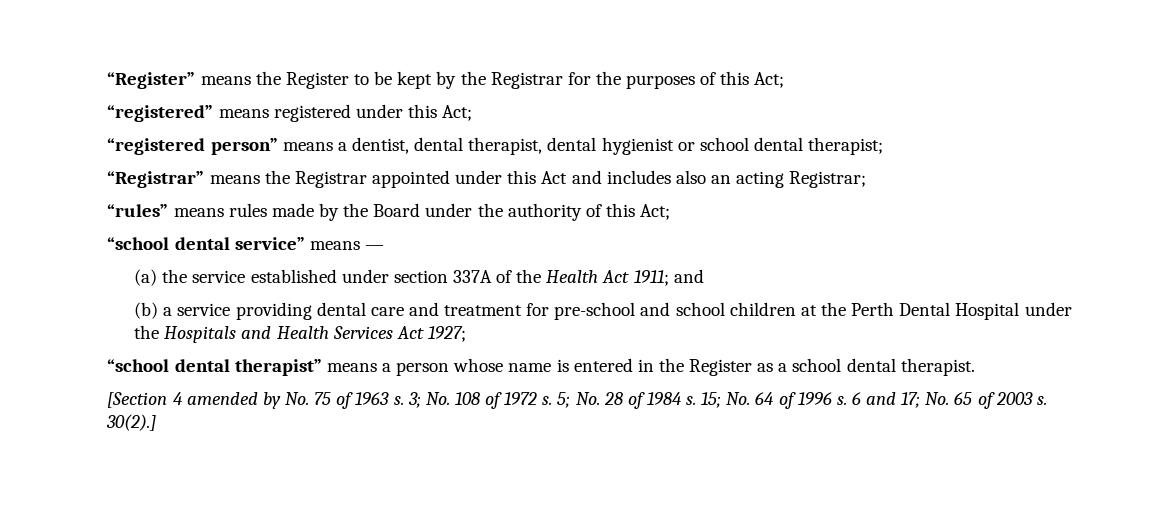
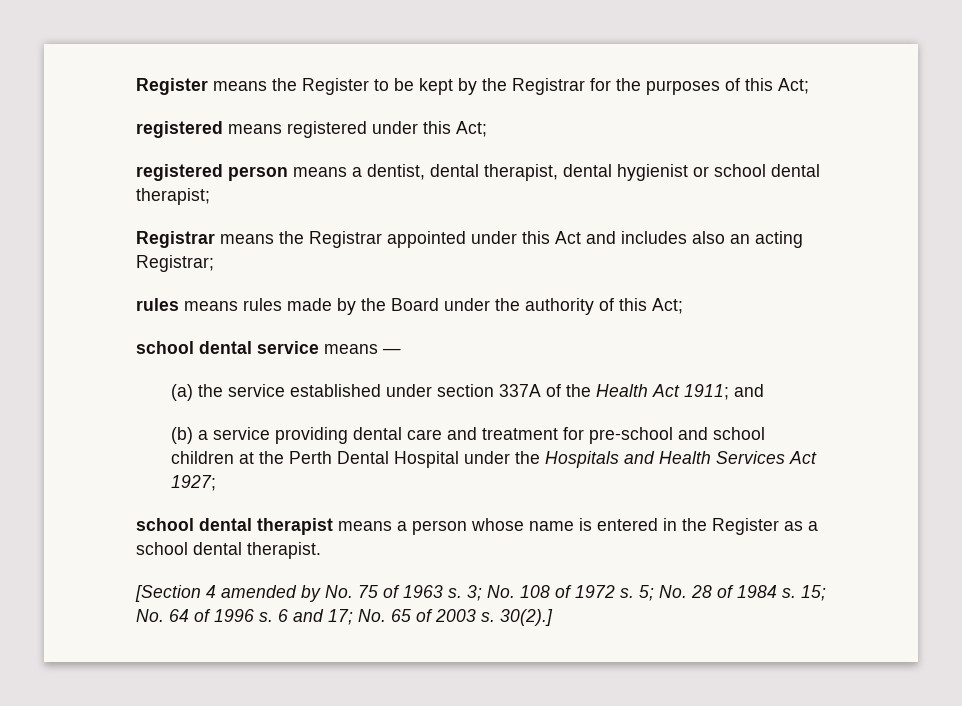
- “Register” means the Register to be kept by the Registrar for the purposes of this Act;
+ Register means the Register to be kept by the Registrar for the purposes of this Act;
- “registered” means registered under this Act;
+ registered means registered under this Act;
- “registered person” means a dentist, dental therapist, dental hygienist or school dental therapist;
+ registered person means a dentist, dental therapist, dental hygienist or school dental therapist;
- “Registrar” means the Registrar appointed under this Act and includes also an acting Registrar;
+ Registrar means the Registrar appointed under this Act and includes also an acting Registrar;
- “rules” means rules made by the Board under the authority of this Act;
+ rules means rules made by the Board under the authority of this Act;
- “school dental service” means —
+ school dental service means —
- “school dental therapist” means a person whose name is entered in the Register as a school dental therapist.
+ school dental therapist means a person whose name is entered in the Register as a school dental therapist.

